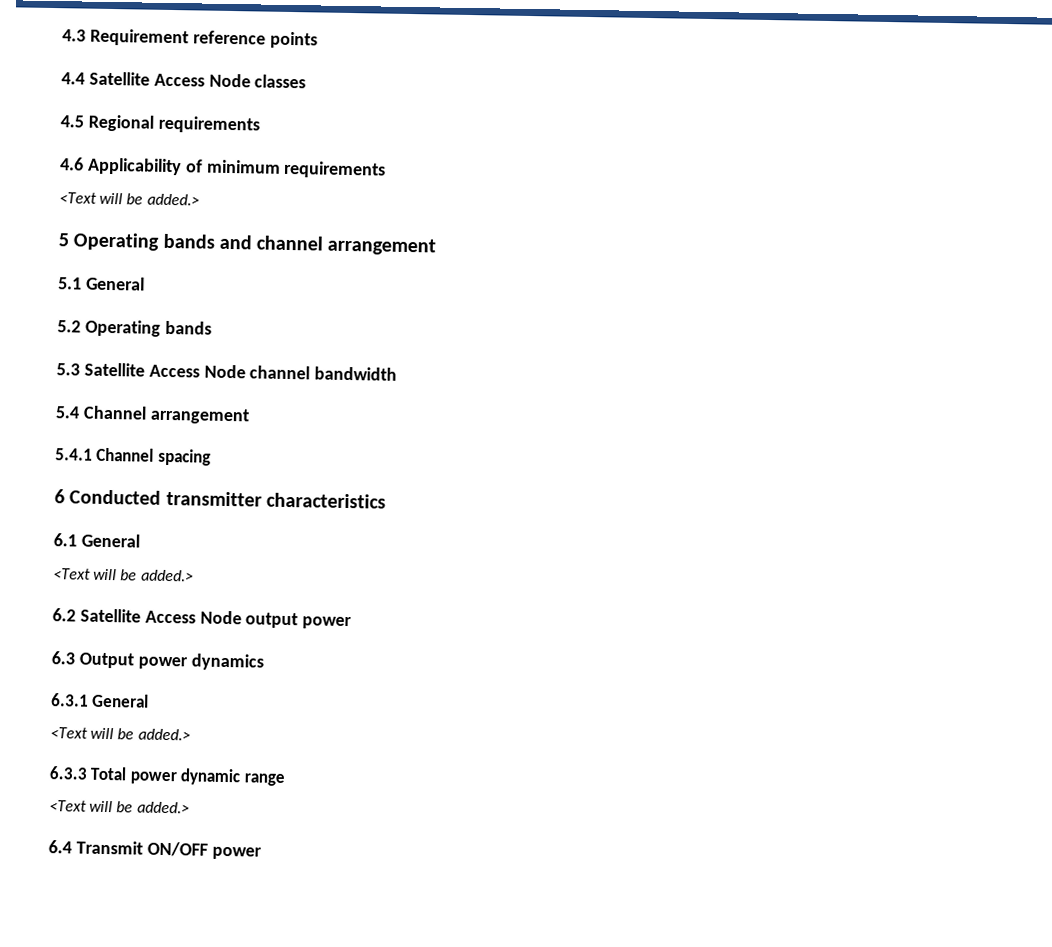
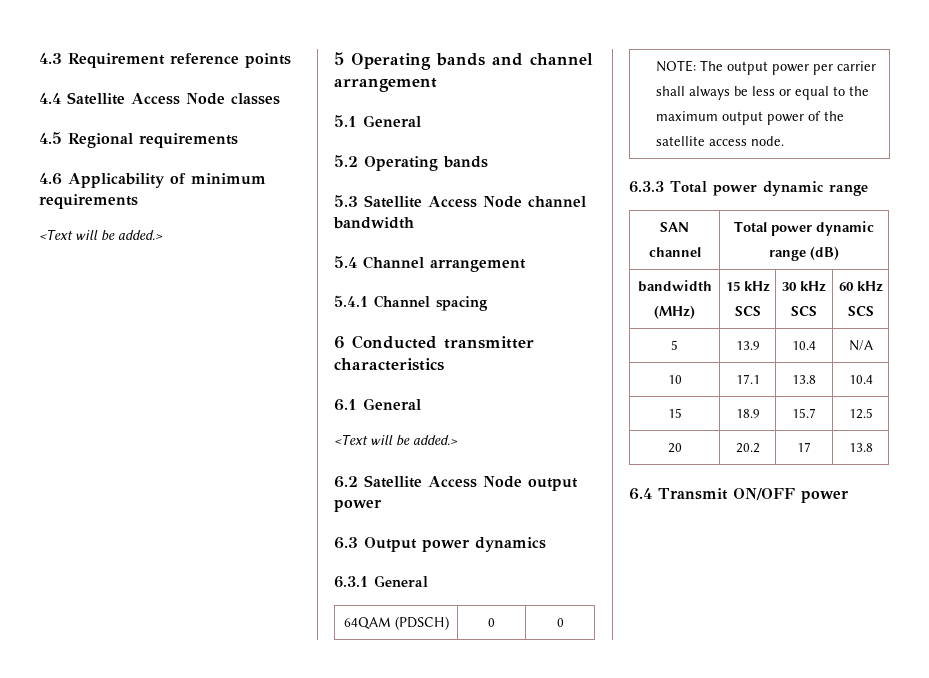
  6.3.1 General
- <Text will be added.>
+ 64QAM (PDSCH) | 0 | 0
+ NOTE: The output power per carrier shall always be less or equal to the maximum output power of the satellite access node.
  6.3.3 Total power dynamic range
- <Text will be added.>
+ SAN channel | Total power dynamic range (dB)
+ bandwidth (MHz) | 15 kHz SCS | 30 kHz SCS | 60 kHz SCS
+ 5 | 13.9 | 10.4 | N/A
+ 10 | 17.1 | 13.8 | 10.4
+ 15 | 18.9 | 15.7 | 12.5
+ 20 | 20.2 | 17 | 13.8

